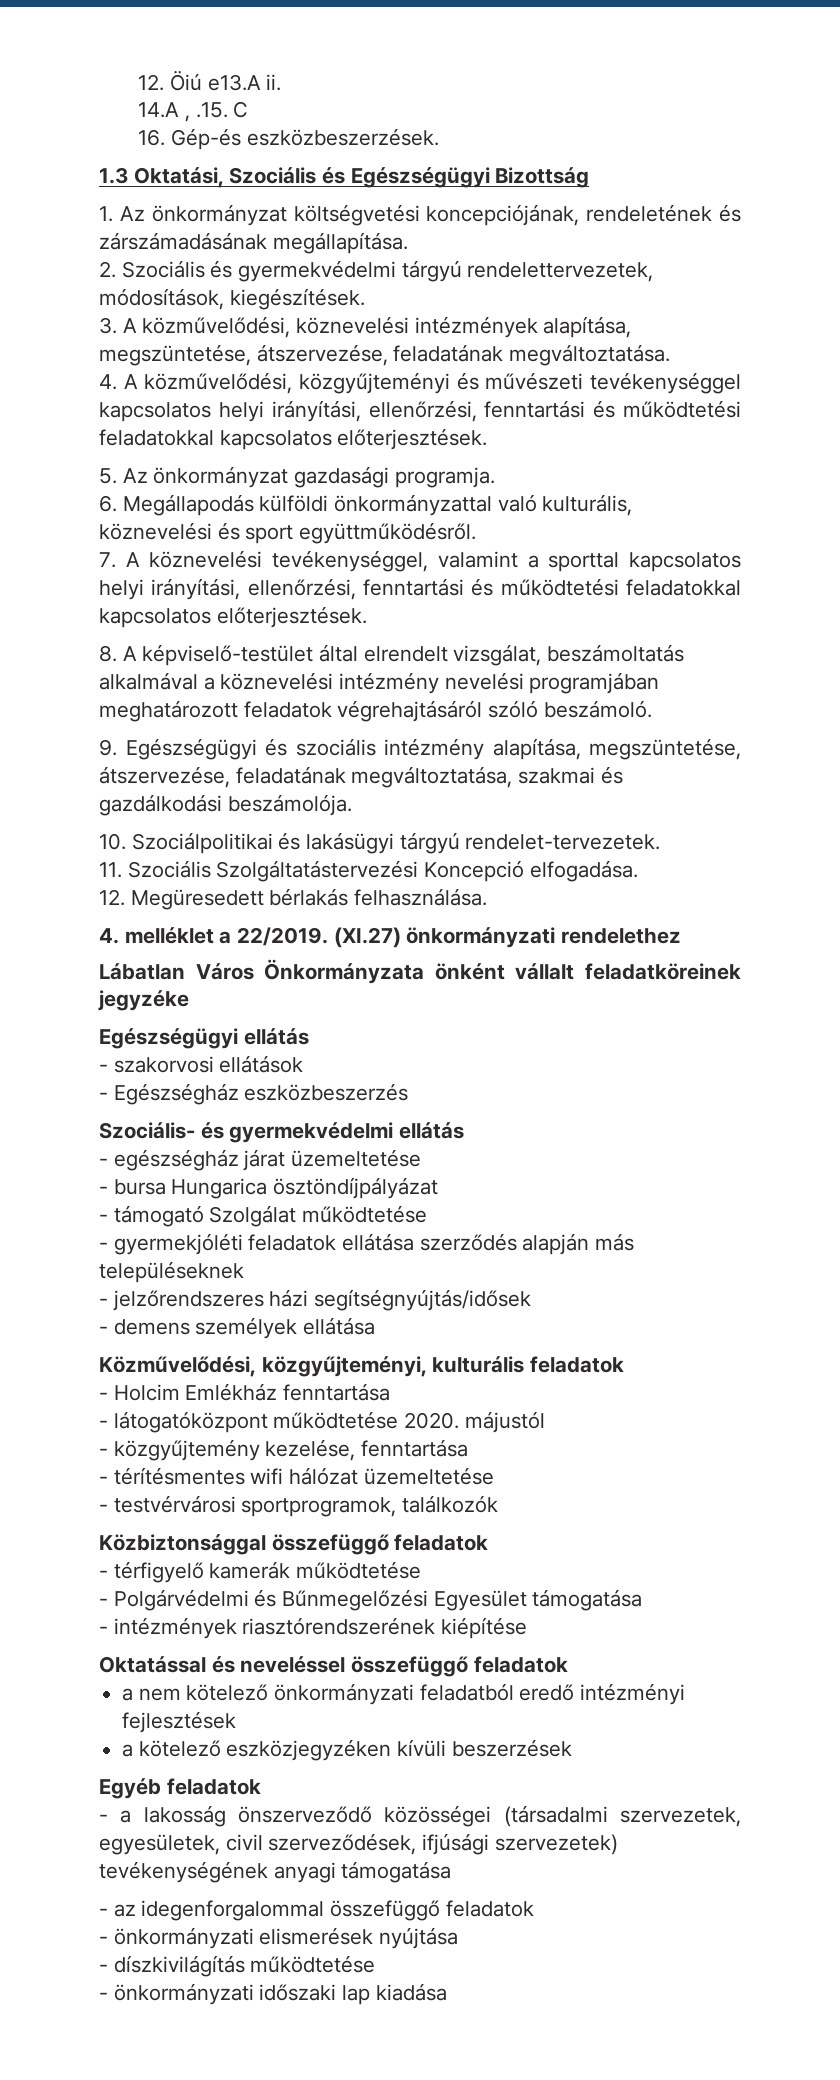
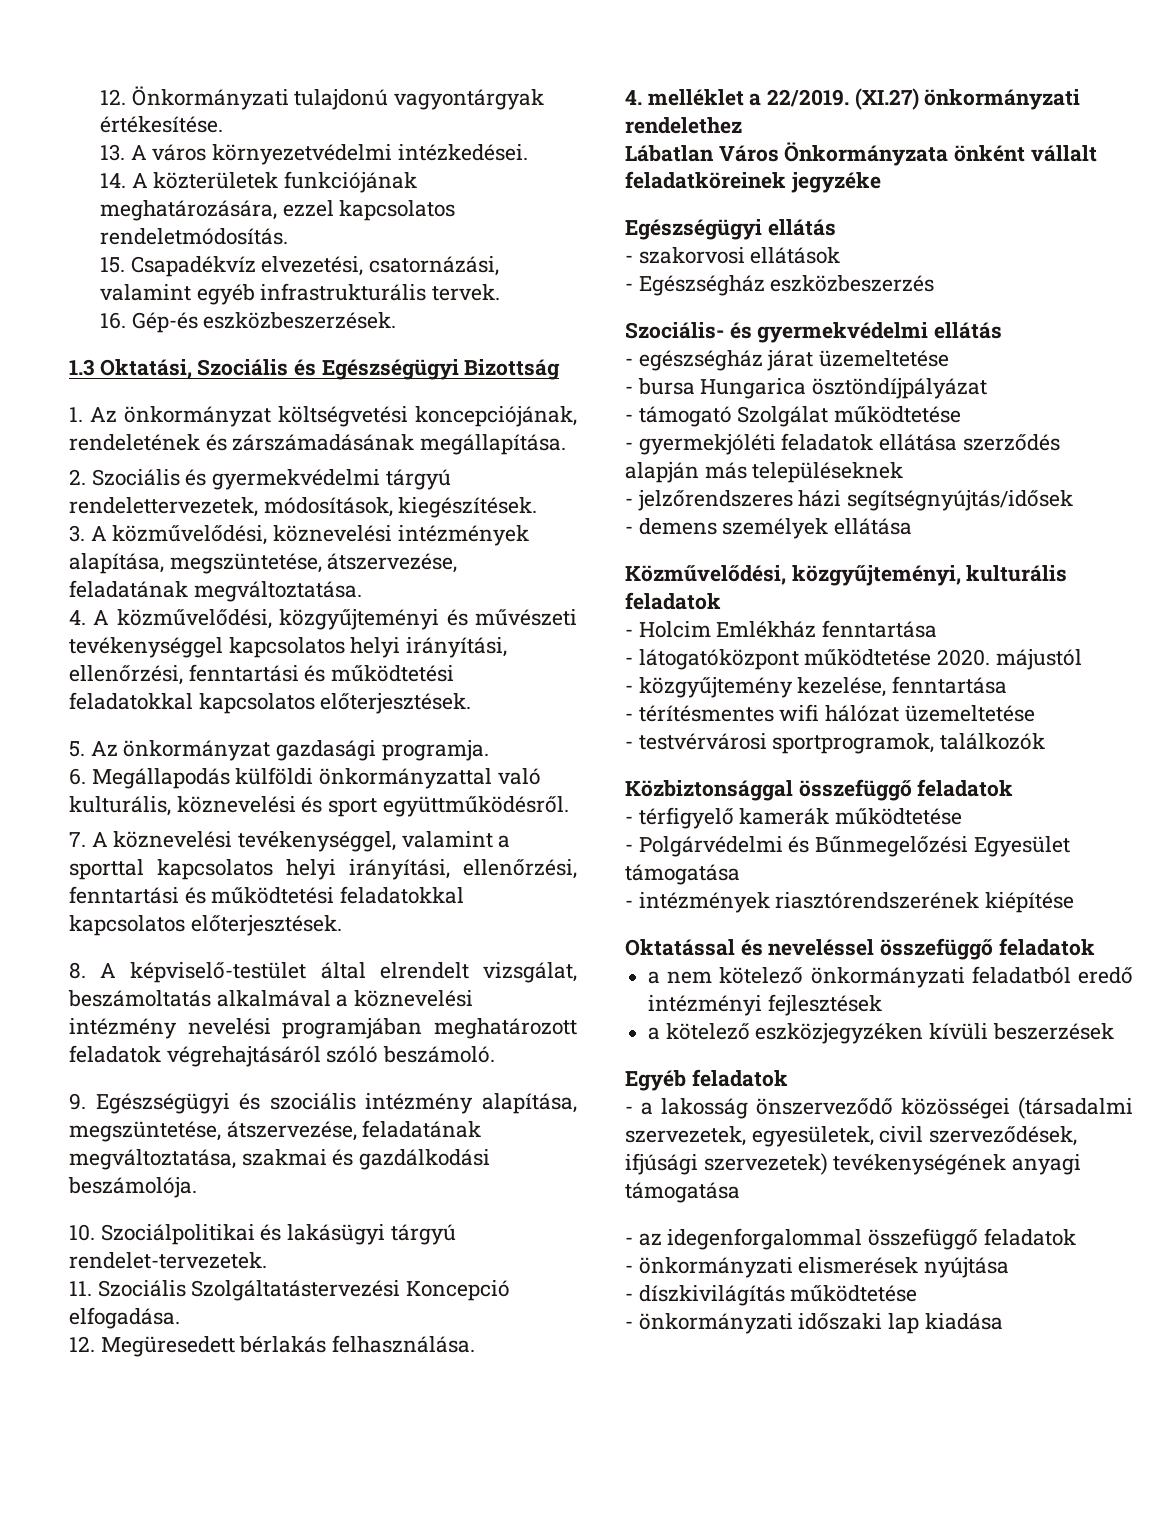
- 12. Öiú e13.A ii.
- 14.A , .15. C
+ 12. Önkormányzati tulajdonú vagyontárgyak értékesítése.
+ 13. A város környezetvédelmi intézkedései.
+ 14. A közterületek funkciójának meghatározására, ezzel kapcsolatos rendeletmódosítás.
+ 15. Csapadékvíz elvezetési, csatornázási, valamint egyéb infrastrukturális tervek.

